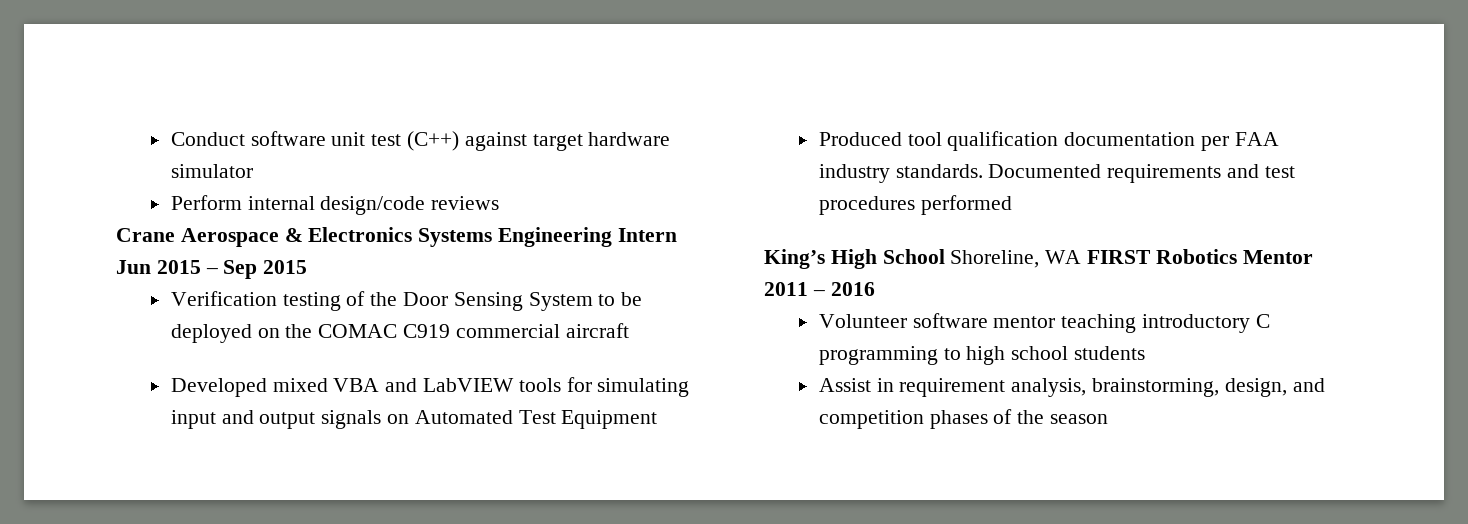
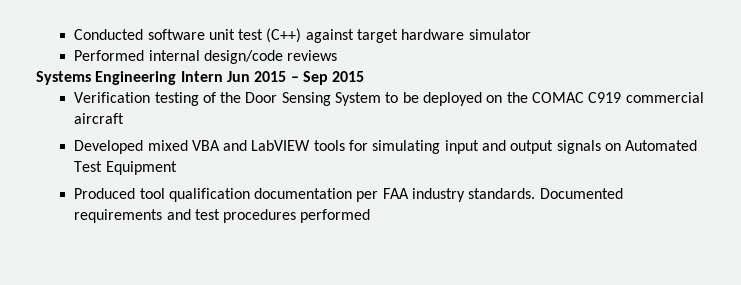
- Conduct software unit test (C++) against target hardware simulator
+ Conducted software unit test (C++) against target hardware simulator
- Perform internal design/code reviews
+ Performed internal design/code reviews
- Crane Aerospace & Electronics Systems Engineering Intern Jun 2015 – Sep 2015
+ Systems Engineering Intern Jun 2015 – Sep 2015
- King’s High School Shoreline, WA FIRST Robotics Mentor 2011 – 2016
- Volunteer software mentor teaching introductory C programming to high school students
- Assist in requirement analysis, brainstorming, design, and competition phases of the season

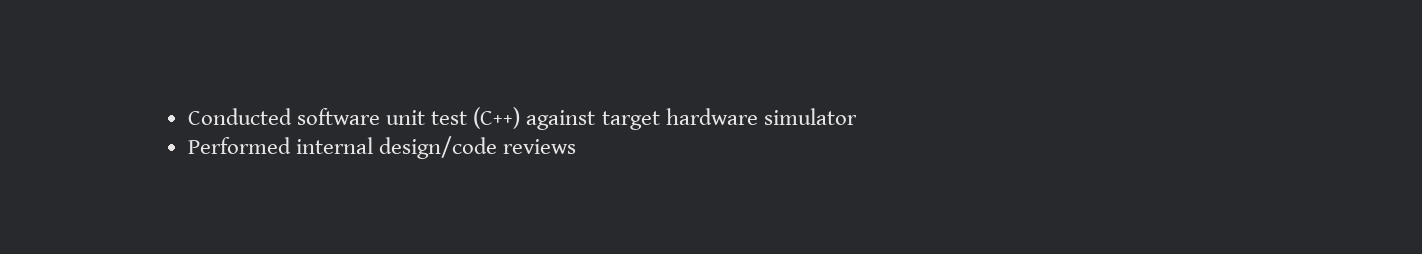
- Systems Engineering Intern Jun 2015 – Sep 2015
- Verification testing of the Door Sensing System to be deployed on the COMAC C919 commercial aircraft
- Developed mixed VBA and LabVIEW tools for simulating input and output signals on Automated Test Equipment
- Produced tool qualification documentation per FAA industry standards. Documented requirements and test procedures performed

